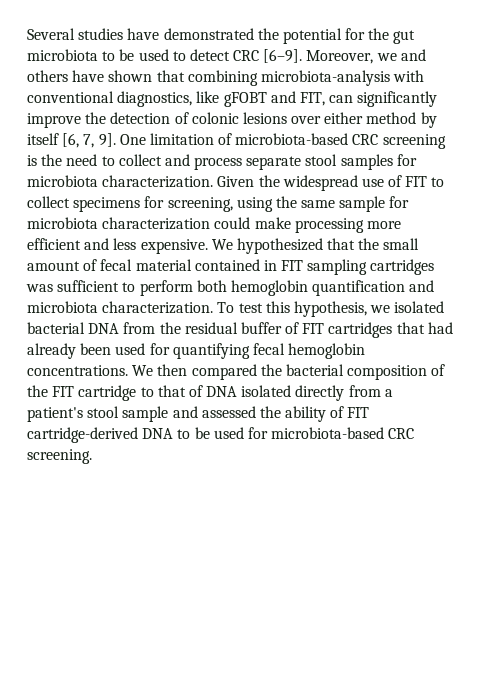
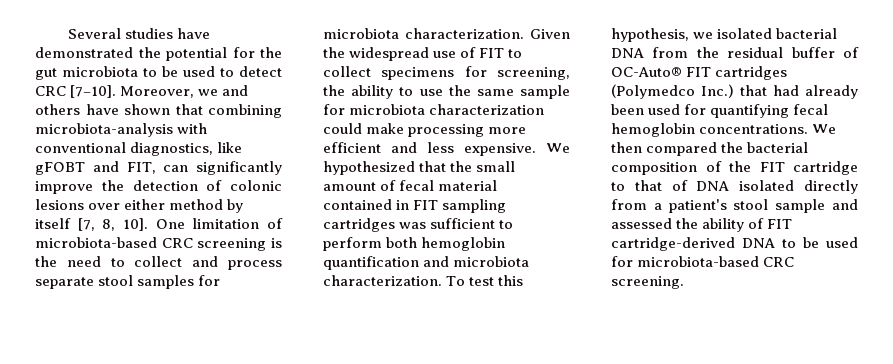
- Several studies have demonstrated the potential for the gut microbiota to be used to detect CRC [6–9].
+ Several studies have demonstrated the potential for the gut microbiota to be used to detect CRC [7–10].
- Moreover, we and others have shown that combining microbiota-analysis with conventional diagnostics, like gFOBT and FIT, can significantly improve the detection of colonic lesions over either method by itself [6, 7, 9].
+ Moreover, we and others have shown that combining microbiota-analysis with conventional diagnostics, like gFOBT and FIT, can significantly improve the detection of colonic lesions over either method by itself [7, 8, 10].
- Given the widespread use of FIT to collect specimens for screening, using the same sample for microbiota characterization could make processing more efficient and less expensive.
+ Given the widespread use of FIT to collect specimens for screening, the ability to use the same sample for microbiota characterization could make processing more efficient and less expensive.
- To test this hypothesis, we isolated bacterial DNA from the residual buffer of FIT cartridges that had already been used for quantifying fecal hemoglobin concentrations.
+ To test this hypothesis, we isolated bacterial DNA from the residual buffer of OC-Auto® FIT cartridges (Polymedco Inc.) that had already been used for quantifying fecal hemoglobin concentrations.

